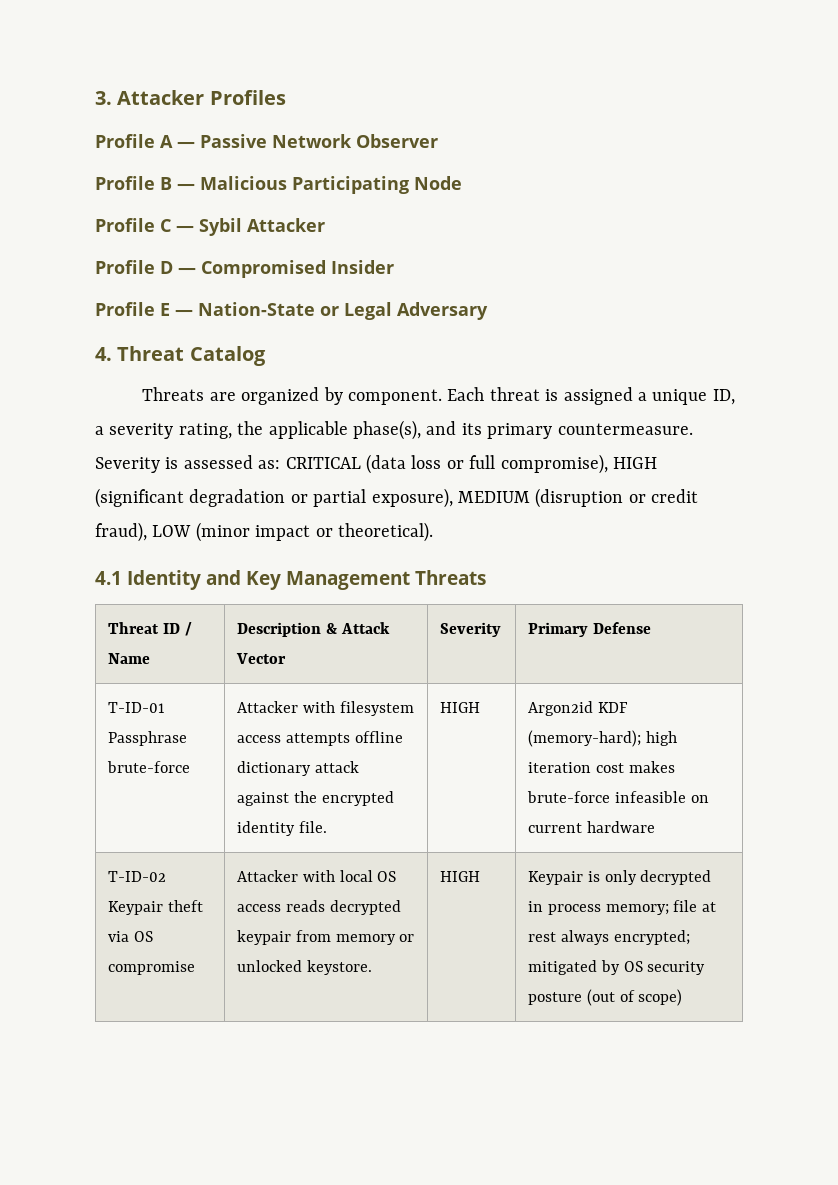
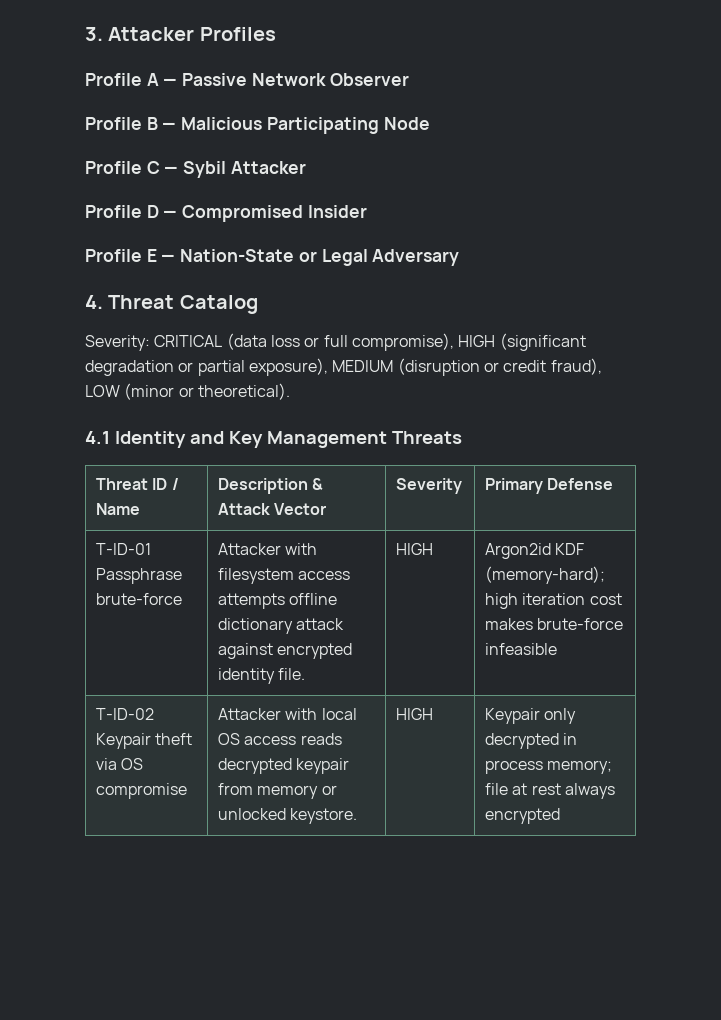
- Threats are organized by component. Each threat is assigned a unique ID, a severity rating, the applicable phase(s), and its primary countermeasure. Severity is assessed as: CRITICAL (data loss or full compromise), HIGH (significant degradation or partial exposure), MEDIUM (disruption or credit fraud), LOW (minor impact or theoretical).
+ Severity: CRITICAL (data loss or full compromise), HIGH (significant degradation or partial exposure), MEDIUM (disruption or credit fraud), LOW (minor or theoretical).
- T-ID-01 Passphrase brute-force | Attacker with filesystem access attempts offline dictionary attack against the encrypted identity file. | HIGH | Argon2id KDF (memory-hard); high iteration cost makes brute-force infeasible on current hardware
+ T-ID-01 Passphrase brute-force | Attacker with filesystem access attempts offline dictionary attack against encrypted identity file. | HIGH | Argon2id KDF (memory-hard); high iteration cost makes brute-force infeasible
- T-ID-02 Keypair theft via OS compromise | Attacker with local OS access reads decrypted keypair from memory or unlocked keystore. | HIGH | Keypair is only decrypted in process memory; file at rest always encrypted; mitigated by OS security posture (out of scope)
+ T-ID-02 Keypair theft via OS compromise | Attacker with local OS access reads decrypted keypair from memory or unlocked keystore. | HIGH | Keypair only decrypted in process memory; file at rest always encrypted

